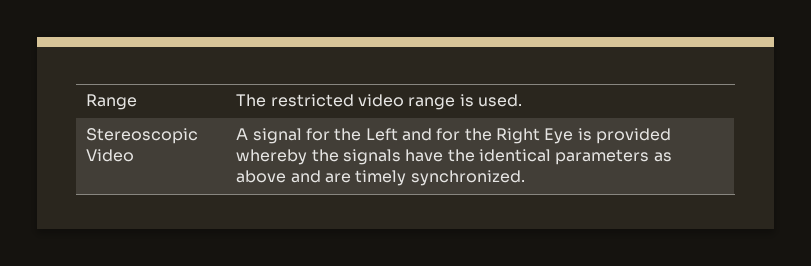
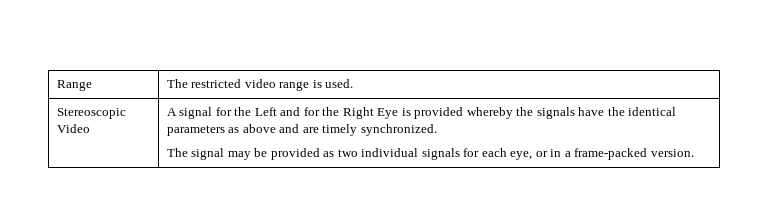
+ The signal may be provided as two individual signals for each eye, or in a frame-packed version.

